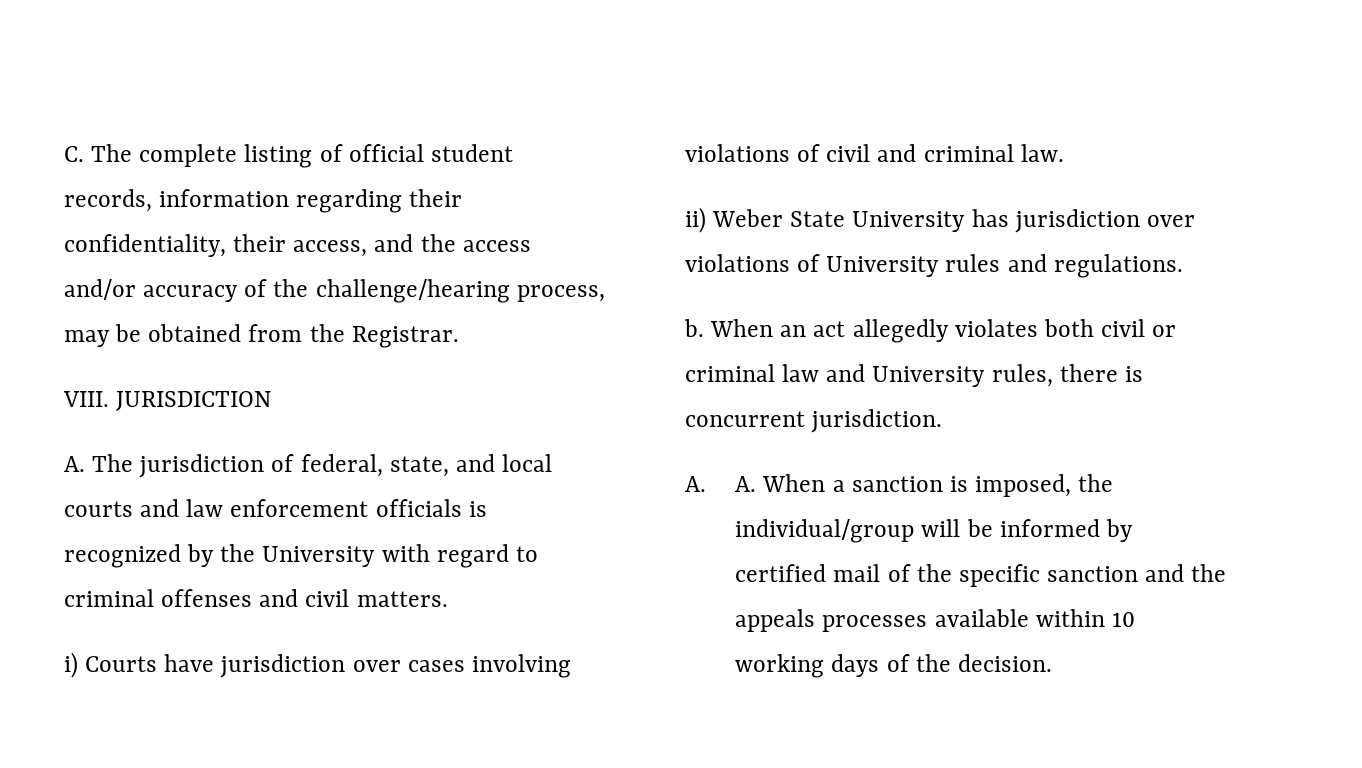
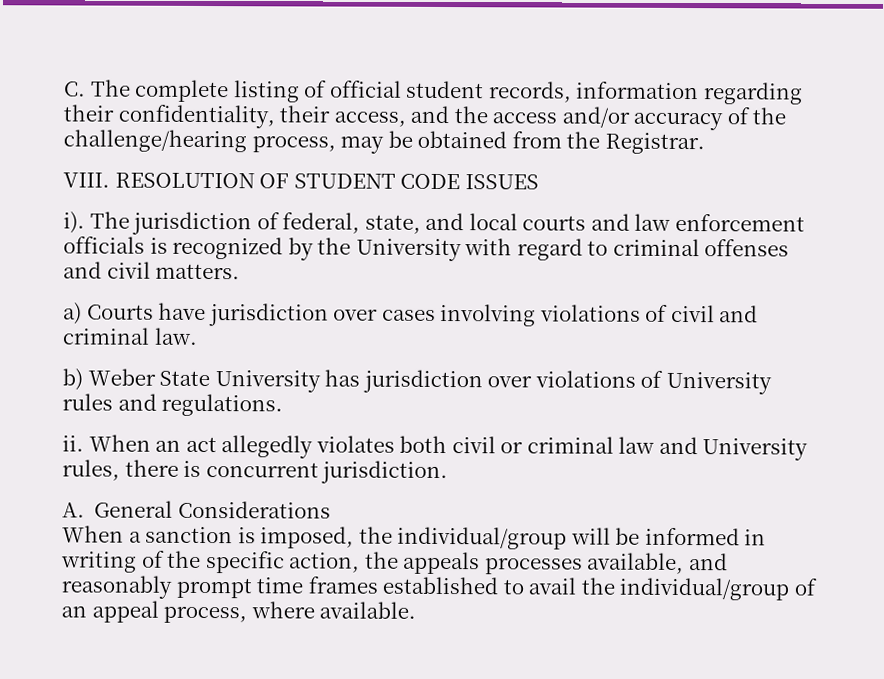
- JURISDICTION
- A. The jurisdiction of federal, state, and local courts and law enforcement officials is recognized by the University with regard to criminal offenses and civil matters.
+ RESOLUTION OF STUDENT CODE ISSUES
+ i). The jurisdiction of federal, state, and local courts and law enforcement officials is recognized by the University with regard to criminal offenses and civil matters.
- i) Courts have jurisdiction over cases involving violations of civil and criminal law.
+ a) Courts have jurisdiction over cases involving violations of civil and criminal law.
- ii) Weber State University has jurisdiction over violations of University rules and regulations.
+ b) Weber State University has jurisdiction over violations of University rules and regulations.
- b.
+ ii.
- A. A. When a sanction is imposed, the individual/group will be informed by certified mail of the specific sanction and the appeals processes available within 10 working days of the decision.
+ A. General Considerations
+ When a sanction is imposed, the individual/group will be informed in writing of the specific action, the appeals processes available, and reasonably prompt time frames established to avail the individual/group of an appeal process, where available.

